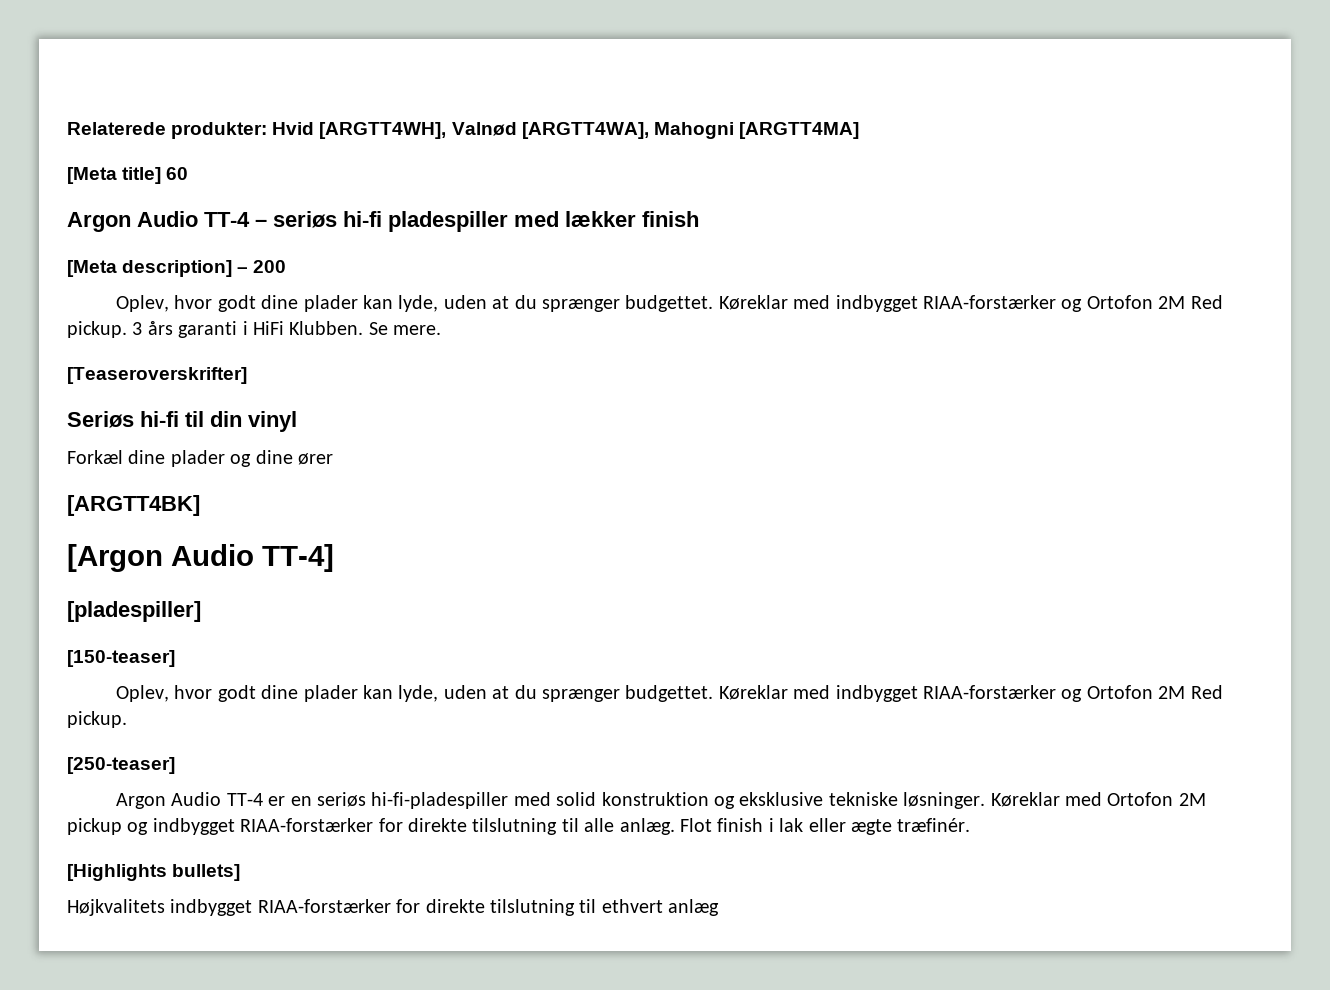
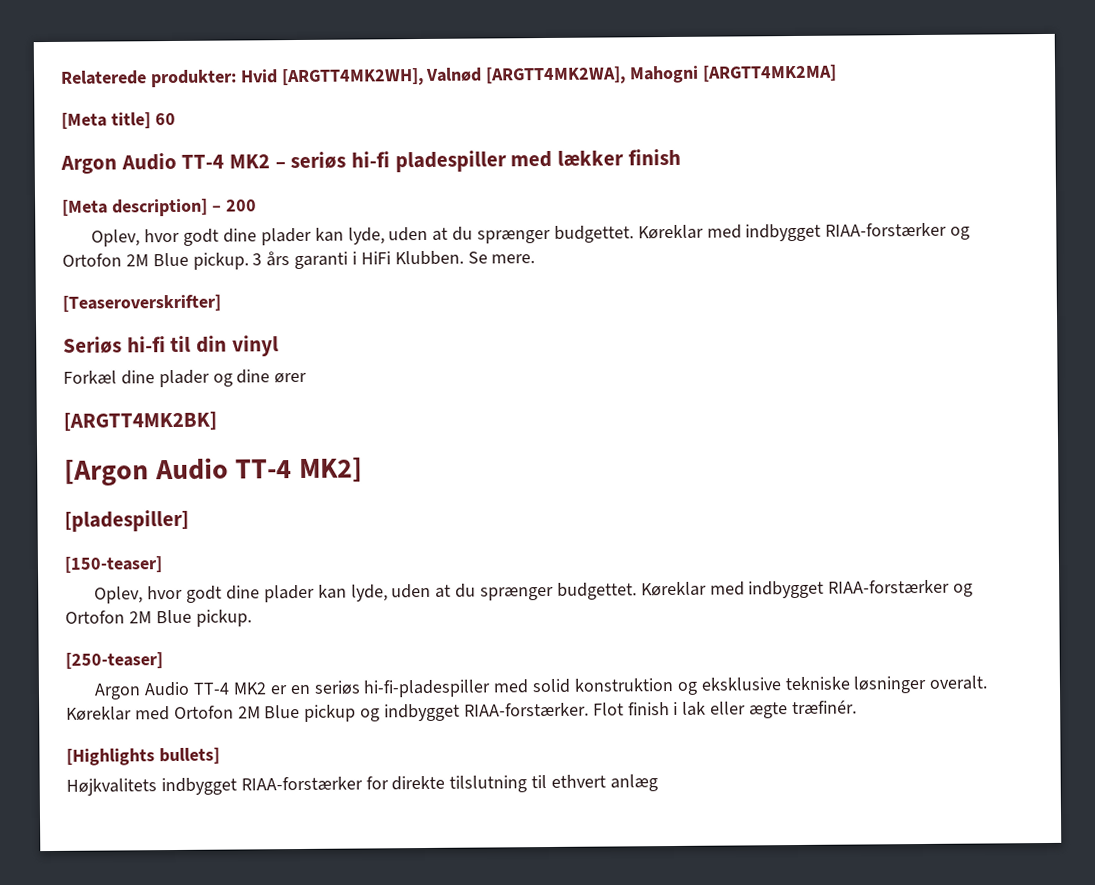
- Relaterede produkter: Hvid [ARGTT4WH], Valnød [ARGTT4WA], Mahogni [ARGTT4MA]
+ Relaterede produkter: Hvid [ARGTT4MK2WH], Valnød [ARGTT4MK2WA], Mahogni [ARGTT4MK2MA]
- Argon Audio TT-4 – seriøs hi-fi pladespiller med lækker finish
+ Argon Audio TT-4 MK2 – seriøs hi-fi pladespiller med lækker finish
  [Meta description] – 200
- Oplev, hvor godt dine plader kan lyde, uden at du sprænger budgettet. Køreklar med indbygget RIAA-forstærker og Ortofon 2M Red pickup.
+ Oplev, hvor godt dine plader kan lyde, uden at du sprænger budgettet. Køreklar med indbygget RIAA-forstærker og Ortofon 2M Blue pickup.
- [ARGTT4BK]
+ [ARGTT4MK2BK]
- [Argon Audio TT-4]
+ [Argon Audio TT-4 MK2]
  [150-teaser]
- Oplev, hvor godt dine plader kan lyde, uden at du sprænger budgettet. Køreklar med indbygget RIAA-forstærker og Ortofon 2M Red pickup.
+ Oplev, hvor godt dine plader kan lyde, uden at du sprænger budgettet. Køreklar med indbygget RIAA-forstærker og Ortofon 2M Blue pickup.
- Argon Audio TT-4 er en seriøs hi-fi-pladespiller med solid konstruktion og eksklusive tekniske løsninger.
+ Argon Audio TT-4 MK2 er en seriøs hi-fi-pladespiller med solid konstruktion og eksklusive tekniske løsninger overalt.
- Køreklar med Ortofon 2M pickup og indbygget RIAA-forstærker for direkte tilslutning til alle anlæg.
+ Køreklar med Ortofon 2M Blue pickup og indbygget RIAA-forstærker.

